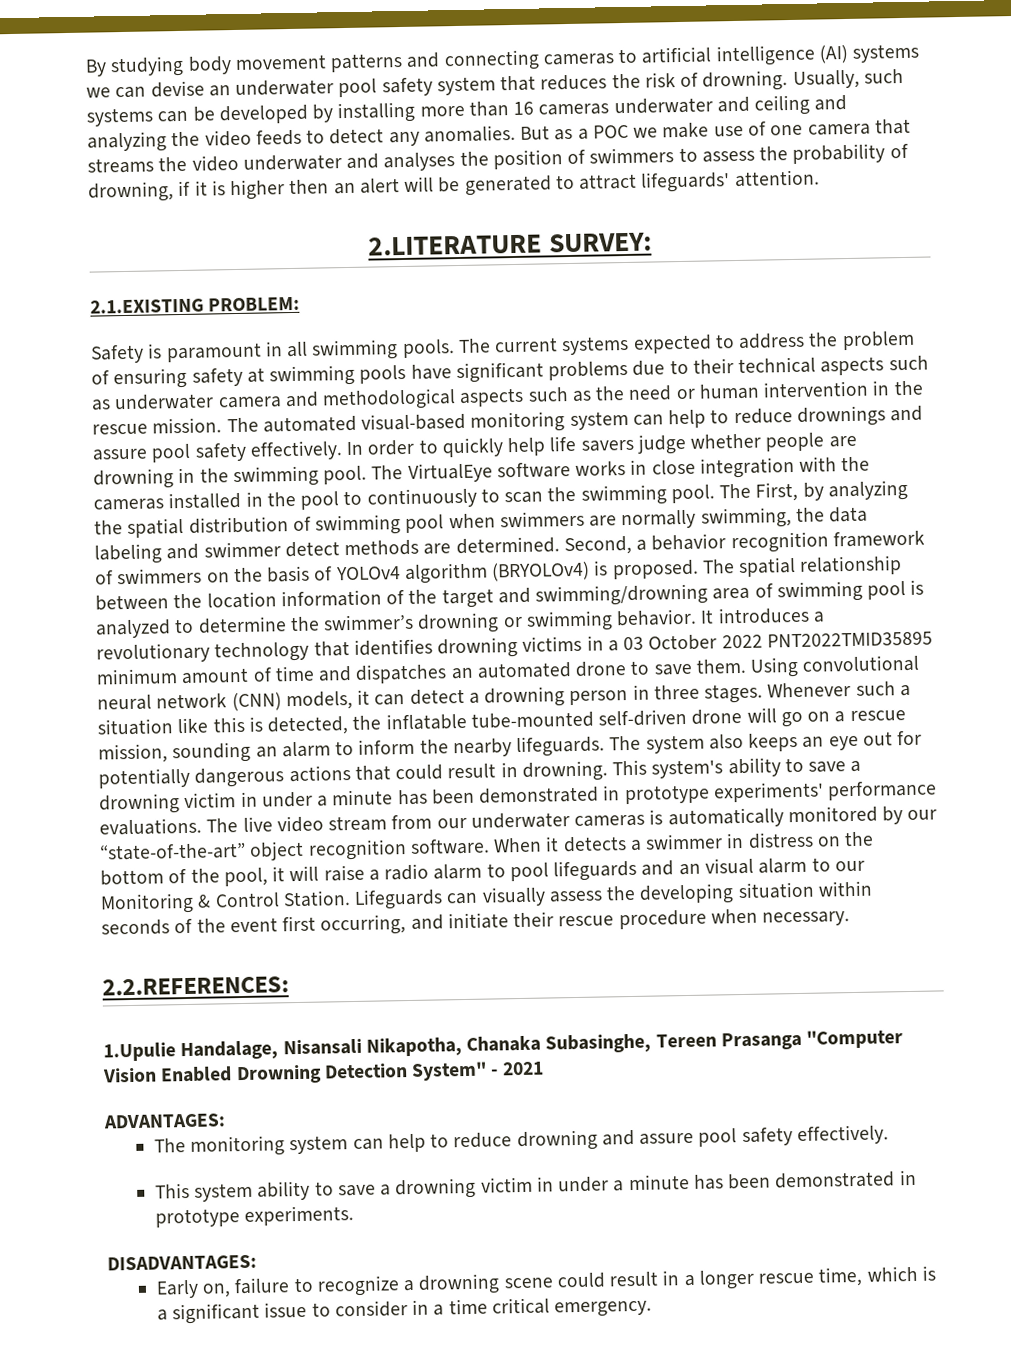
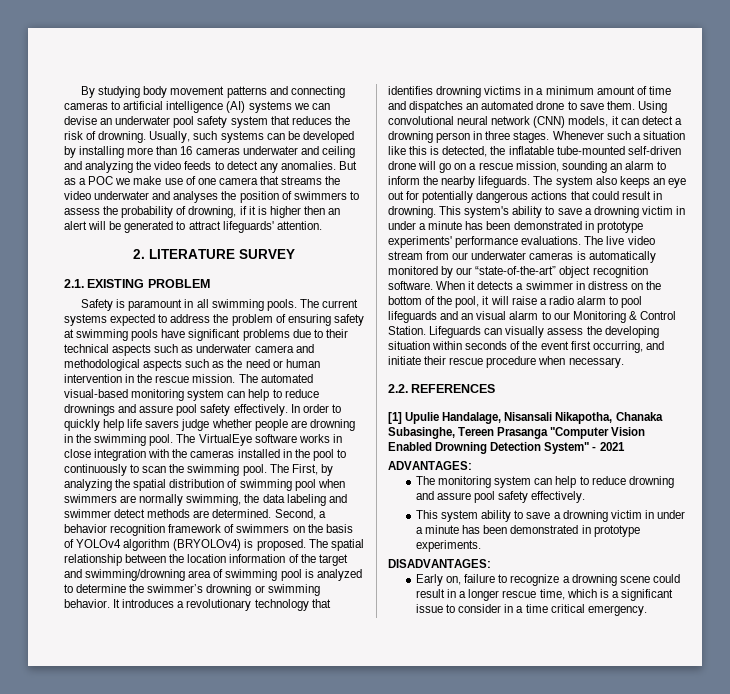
- 2.LITERATURE SURVEY:
- 2.1.EXISTING PROBLEM:
+ 2. LITERATURE SURVEY
+ 2.1. EXISTING PROBLEM
- It introduces a revolutionary technology that identifies drowning victims in a 03 October 2022 PNT2022TMID35895 minimum amount of time and dispatches an automated drone to save them.
+ It introduces a revolutionary technology that identifies drowning victims in a minimum amount of time and dispatches an automated drone to save them.
- 2.2.REFERENCES:
- 1.Upulie Handalage, Nisansali Nikapotha, Chanaka Subasinghe, Tereen Prasanga "Computer Vision Enabled Drowning Detection System" - 2021
+ 2.2. REFERENCES
+ [1] Upulie Handalage, Nisansali Nikapotha, Chanaka Subasinghe, Tereen Prasanga "Computer Vision Enabled Drowning Detection System" - 2021

